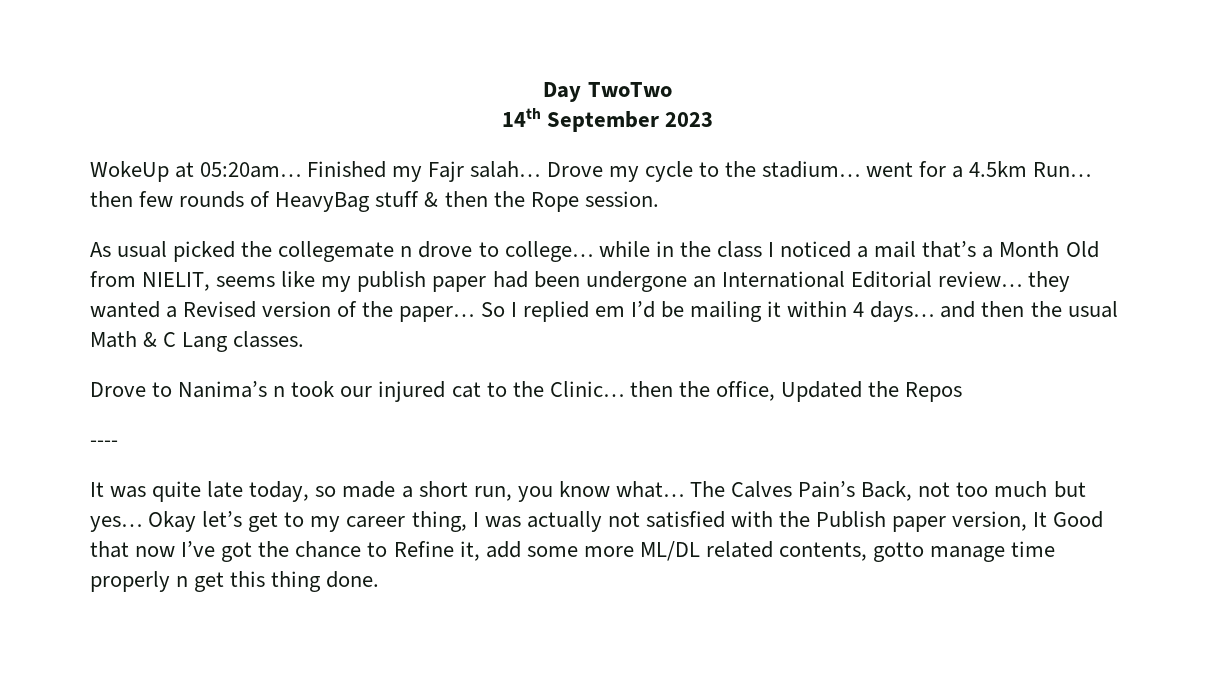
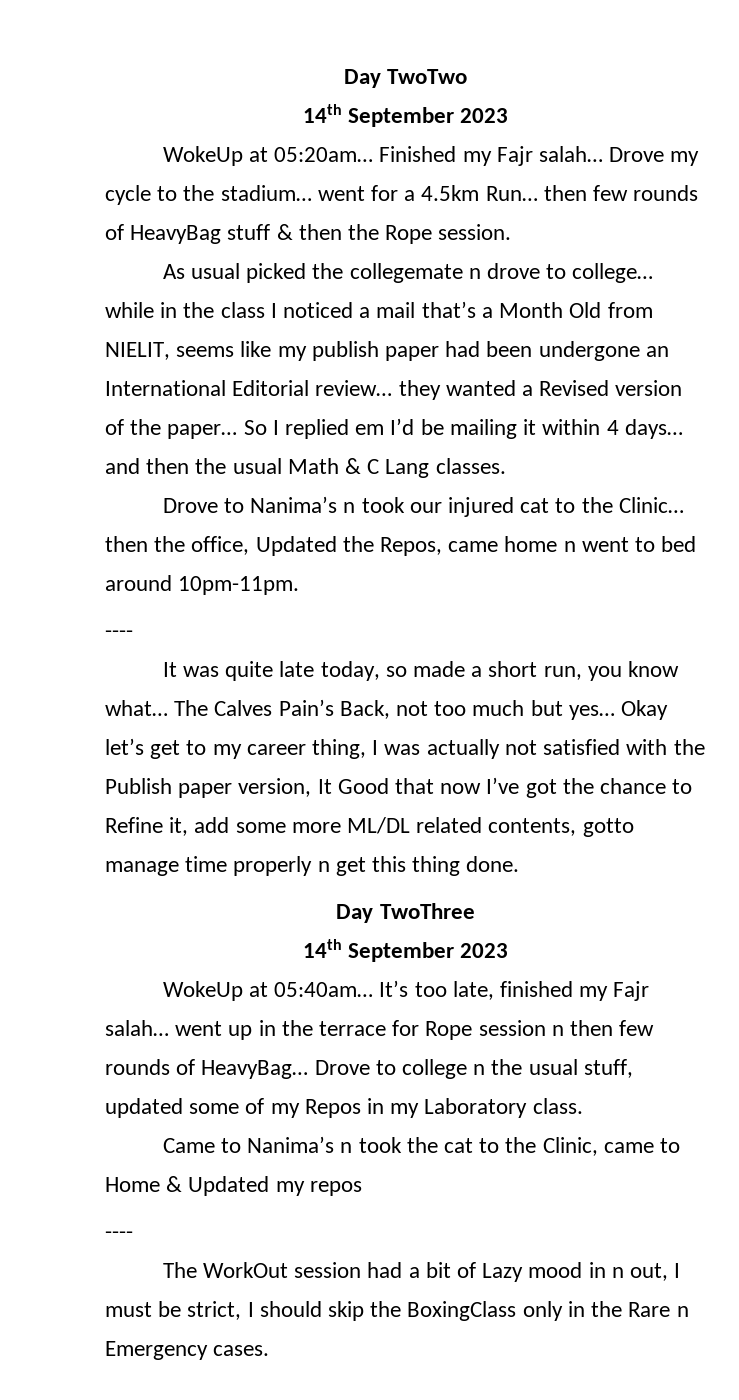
- Drove to Nanima’s n took our injured cat to the Clinic… then the office, Updated the Repos
+ Drove to Nanima’s n took our injured cat to the Clinic… then the office, Updated the Repos, came home n went to bed around 10pm-11pm.
+ Day TwoThree
+ 14th September 2023
+ WokeUp at 05:40am… It’s too late, finished my Fajr salah… went up in the terrace for Rope session n then few rounds of HeavyBag… Drove to college n the usual stuff, updated some of my Repos in my Laboratory class.
+ Came to Nanima’s n took the cat to the Clinic, came to Home & Updated my repos
+ ----
+ The WorkOut session had a bit of Lazy mood in n out, I must be strict, I should skip the BoxingClass only in the Rare n Emergency cases.

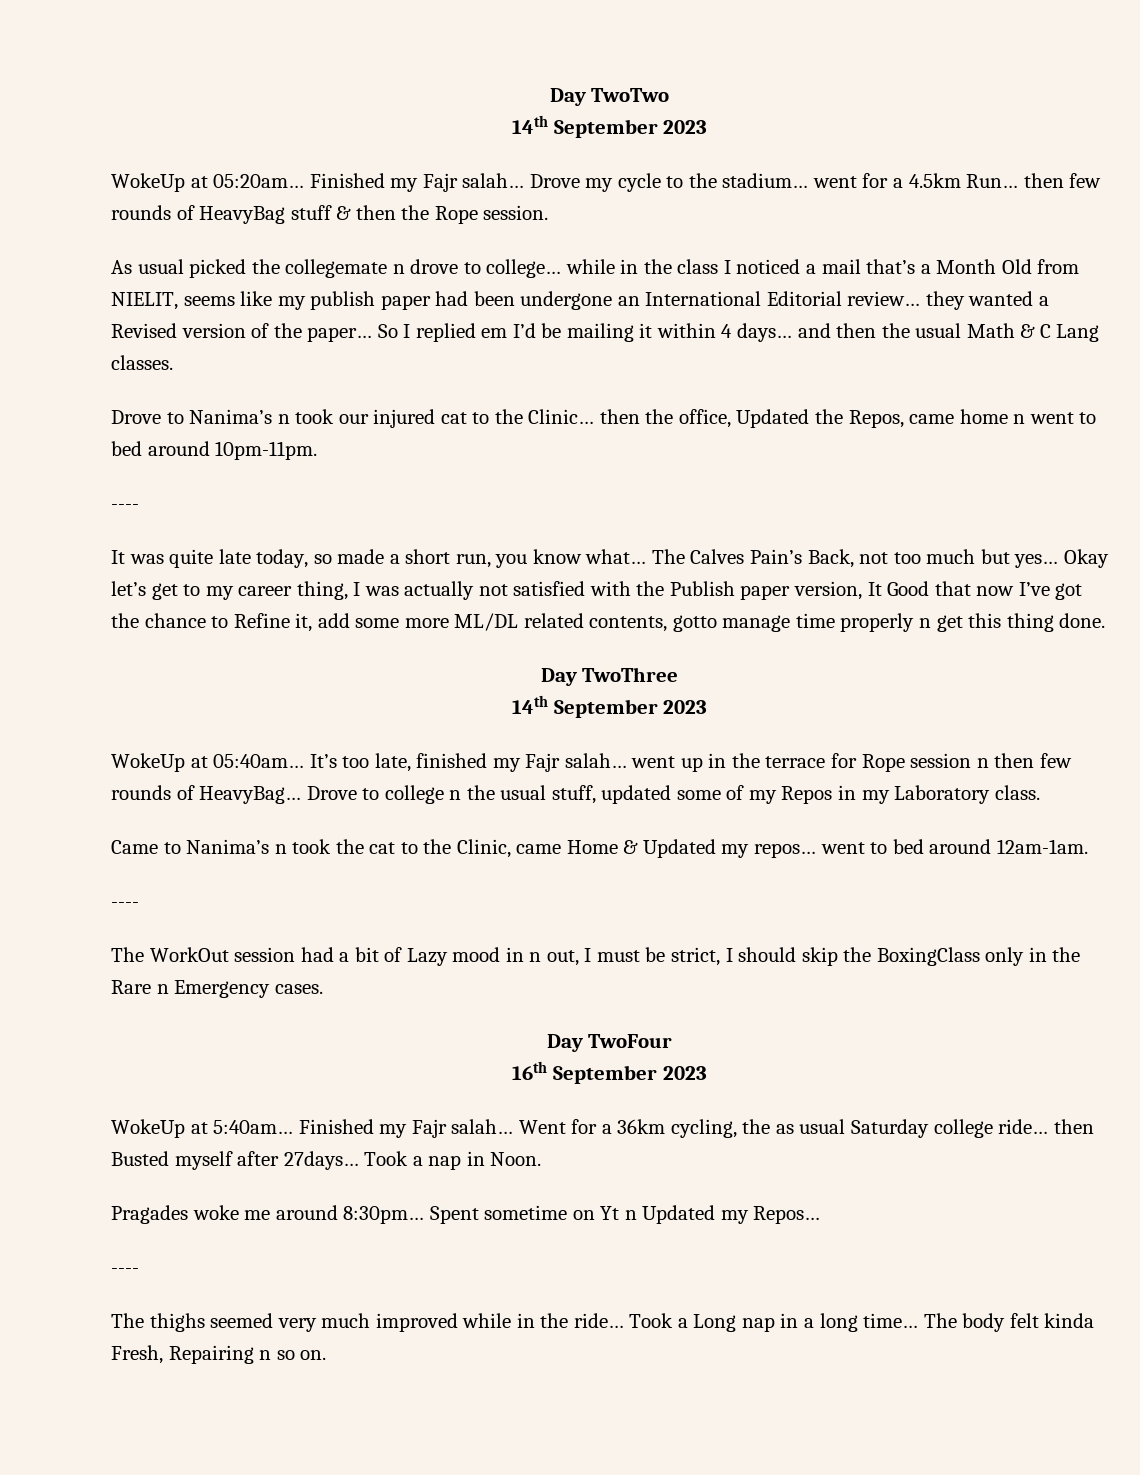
- Came to Nanima’s n took the cat to the Clinic, came to Home & Updated my repos
+ Came to Nanima’s n took the cat to the Clinic, came Home & Updated my repos… went to bed around 12am-1am.
+ Day TwoFour
+ 16th September 2023
+ WokeUp at 5:40am… Finished my Fajr salah… Went for a 36km cycling, the as usual Saturday college ride… then Busted myself after 27days… Took a nap in Noon.
+ Pragades woke me around 8:30pm… Spent sometime on Yt n Updated my Repos…
+ ----
+ The thighs seemed very much improved while in the ride… Took a Long nap in a long time… The body felt kinda Fresh, Repairing n so on.

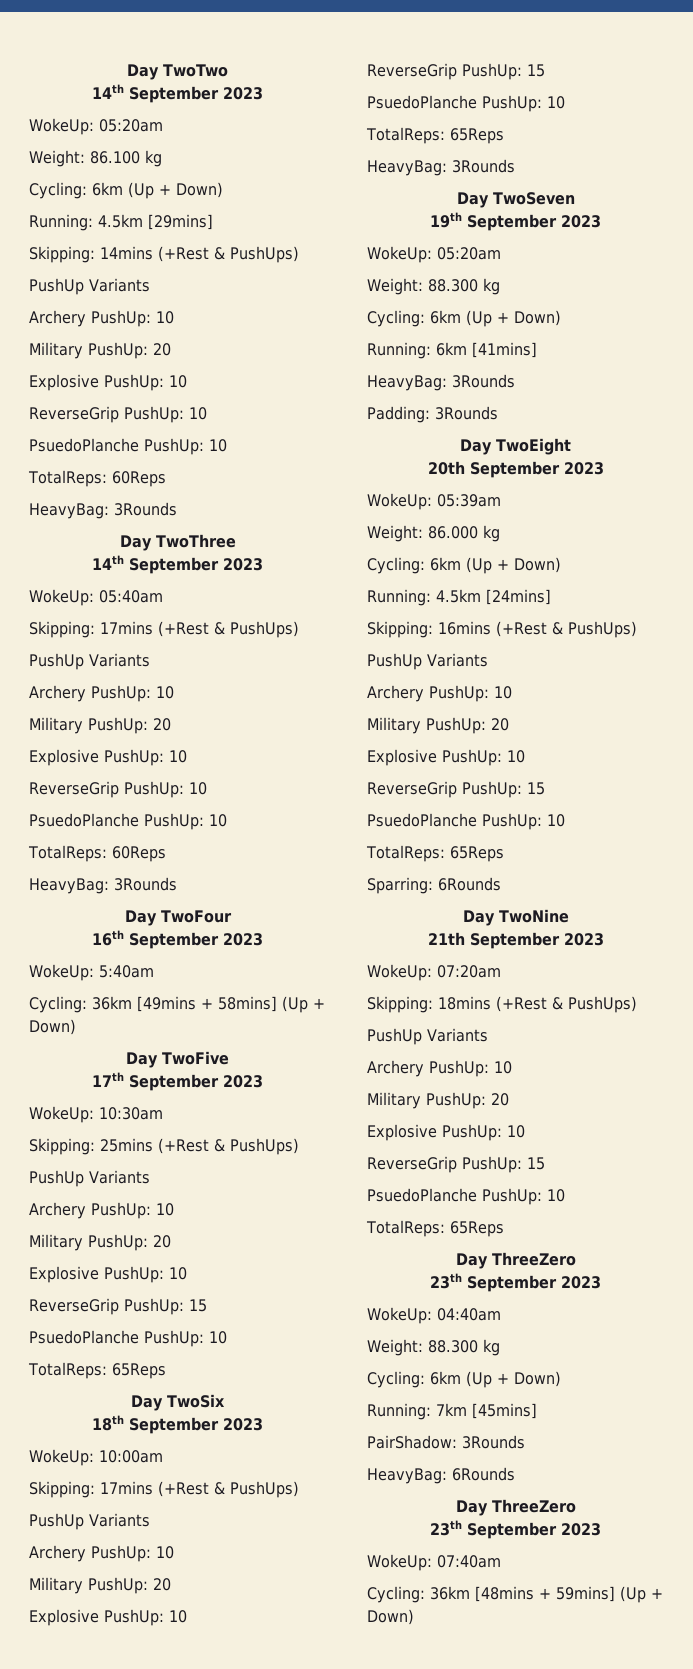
  Day TwoTwo
  14th September 2023
- WokeUp at 05:20am… Finished my Fajr salah… Drove my cycle to the stadium… went for a 4.5km Run… then few rounds of HeavyBag stuff & then the Rope session.
- As usual picked the collegemate n drove to college… while in the class I noticed a mail that’s a Month Old from NIELIT, seems like my publish paper had been undergone an International Editorial review… they wanted a Revised version of the paper… So I replied em I’d be mailing it within 4 days… and then the usual Math & C Lang classes.
- Drove to Nanima’s n took our injured cat to the Clinic… then the office, Updated the Repos, came home n went to bed around 10pm-11pm.
- ----
- It was quite late today, so made a short run, you know what… The Calves Pain’s Back, not too much but yes… Okay let’s get to my career thing, I was actually not satisfied with the Publish paper version, It Good that now I’ve got the chance to Refine it, add some more ML/DL related contents, gotto manage time properly n get this thing done.
+ WokeUp: 05:20am
+ Weight: 86.100 kg
+ Cycling: 6km (Up + Down)
+ Running: 4.5km [29mins]
+ Skipping: 14mins (+Rest & PushUps)
+ PushUp Variants
+ Archery PushUp: 10
+ Military PushUp: 20
+ Explosive PushUp: 10
+ ReverseGrip PushUp: 10
+ PsuedoPlanche PushUp: 10
+ TotalReps: 60Reps
+ HeavyBag: 3Rounds
- WokeUp at 05:40am… It’s too late, finished my Fajr salah… went up in the terrace for Rope session n then few rounds of HeavyBag… Drove to college n the usual stuff, updated some of my Repos in my Laboratory class.
- Came to Nanima’s n took the cat to the Clinic, came Home & Updated my repos… went to bed around 12am-1am.
- ----
- The WorkOut session had a bit of Lazy mood in n out, I must be strict, I should skip the BoxingClass only in the Rare n Emergency cases.
+ WokeUp: 05:40am
+ Skipping: 17mins (+Rest & PushUps)
+ PushUp Variants
+ Archery PushUp: 10
+ Military PushUp: 20
+ Explosive PushUp: 10
+ ReverseGrip PushUp: 10
+ PsuedoPlanche PushUp: 10
+ TotalReps: 60Reps
+ HeavyBag: 3Rounds
- WokeUp at 5:40am… Finished my Fajr salah… Went for a 36km cycling, the as usual Saturday college ride… then Busted myself after 27days… Took a nap in Noon.
- Pragades woke me around 8:30pm… Spent sometime on Yt n Updated my Repos…
- ----
- The thighs seemed very much improved while in the ride… Took a Long nap in a long time… The body felt kinda Fresh, Repairing n so on.
+ WokeUp: 5:40am
+ Cycling: 36km [49mins + 58mins] (Up + Down)
+ Day TwoFive
+ 17th September 2023
+ WokeUp: 10:30am
+ Skipping: 25mins (+Rest & PushUps)
+ PushUp Variants
+ Archery PushUp: 10
+ Military PushUp: 20
+ Explosive PushUp: 10
+ ReverseGrip PushUp: 15
+ PsuedoPlanche PushUp: 10
+ TotalReps: 65Reps
+ Day TwoSix
+ 18th September 2023
+ WokeUp: 10:00am
+ Skipping: 17mins (+Rest & PushUps)
+ PushUp Variants
+ Archery PushUp: 10
+ Military PushUp: 20
+ Explosive PushUp: 10
+ ReverseGrip PushUp: 15
+ PsuedoPlanche PushUp: 10
+ TotalReps: 65Reps
+ HeavyBag: 3Rounds
+ Day TwoSeven
+ 19th September 2023
+ WokeUp: 05:20am
+ Weight: 88.300 kg
+ Cycling: 6km (Up + Down)
+ Running: 6km [41mins]
+ HeavyBag: 3Rounds
+ Padding: 3Rounds
+ Day TwoEight
+ 20th September 2023
+ WokeUp: 05:39am
+ Weight: 86.000 kg
+ Cycling: 6km (Up + Down)
+ Running: 4.5km [24mins]
+ Skipping: 16mins (+Rest & PushUps)
+ PushUp Variants
+ Archery PushUp: 10
+ Military PushUp: 20
+ Explosive PushUp: 10
+ ReverseGrip PushUp: 15
+ PsuedoPlanche PushUp: 10
+ TotalReps: 65Reps
+ Sparring: 6Rounds
+ Day TwoNine
+ 21th September 2023
+ WokeUp: 07:20am
+ Skipping: 18mins (+Rest & PushUps)
+ PushUp Variants
+ Archery PushUp: 10
+ Military PushUp: 20
+ Explosive PushUp: 10
+ ReverseGrip PushUp: 15
+ PsuedoPlanche PushUp: 10
+ TotalReps: 65Reps
+ Day ThreeZero
+ 23th September 2023
+ WokeUp: 04:40am
+ Weight: 88.300 kg
+ Cycling: 6km (Up + Down)
+ Running: 7km [45mins]
+ PairShadow: 3Rounds
+ HeavyBag: 6Rounds
+ Day ThreeZero
+ 23th September 2023
+ WokeUp: 07:40am
+ Cycling: 36km [48mins + 59mins] (Up + Down)

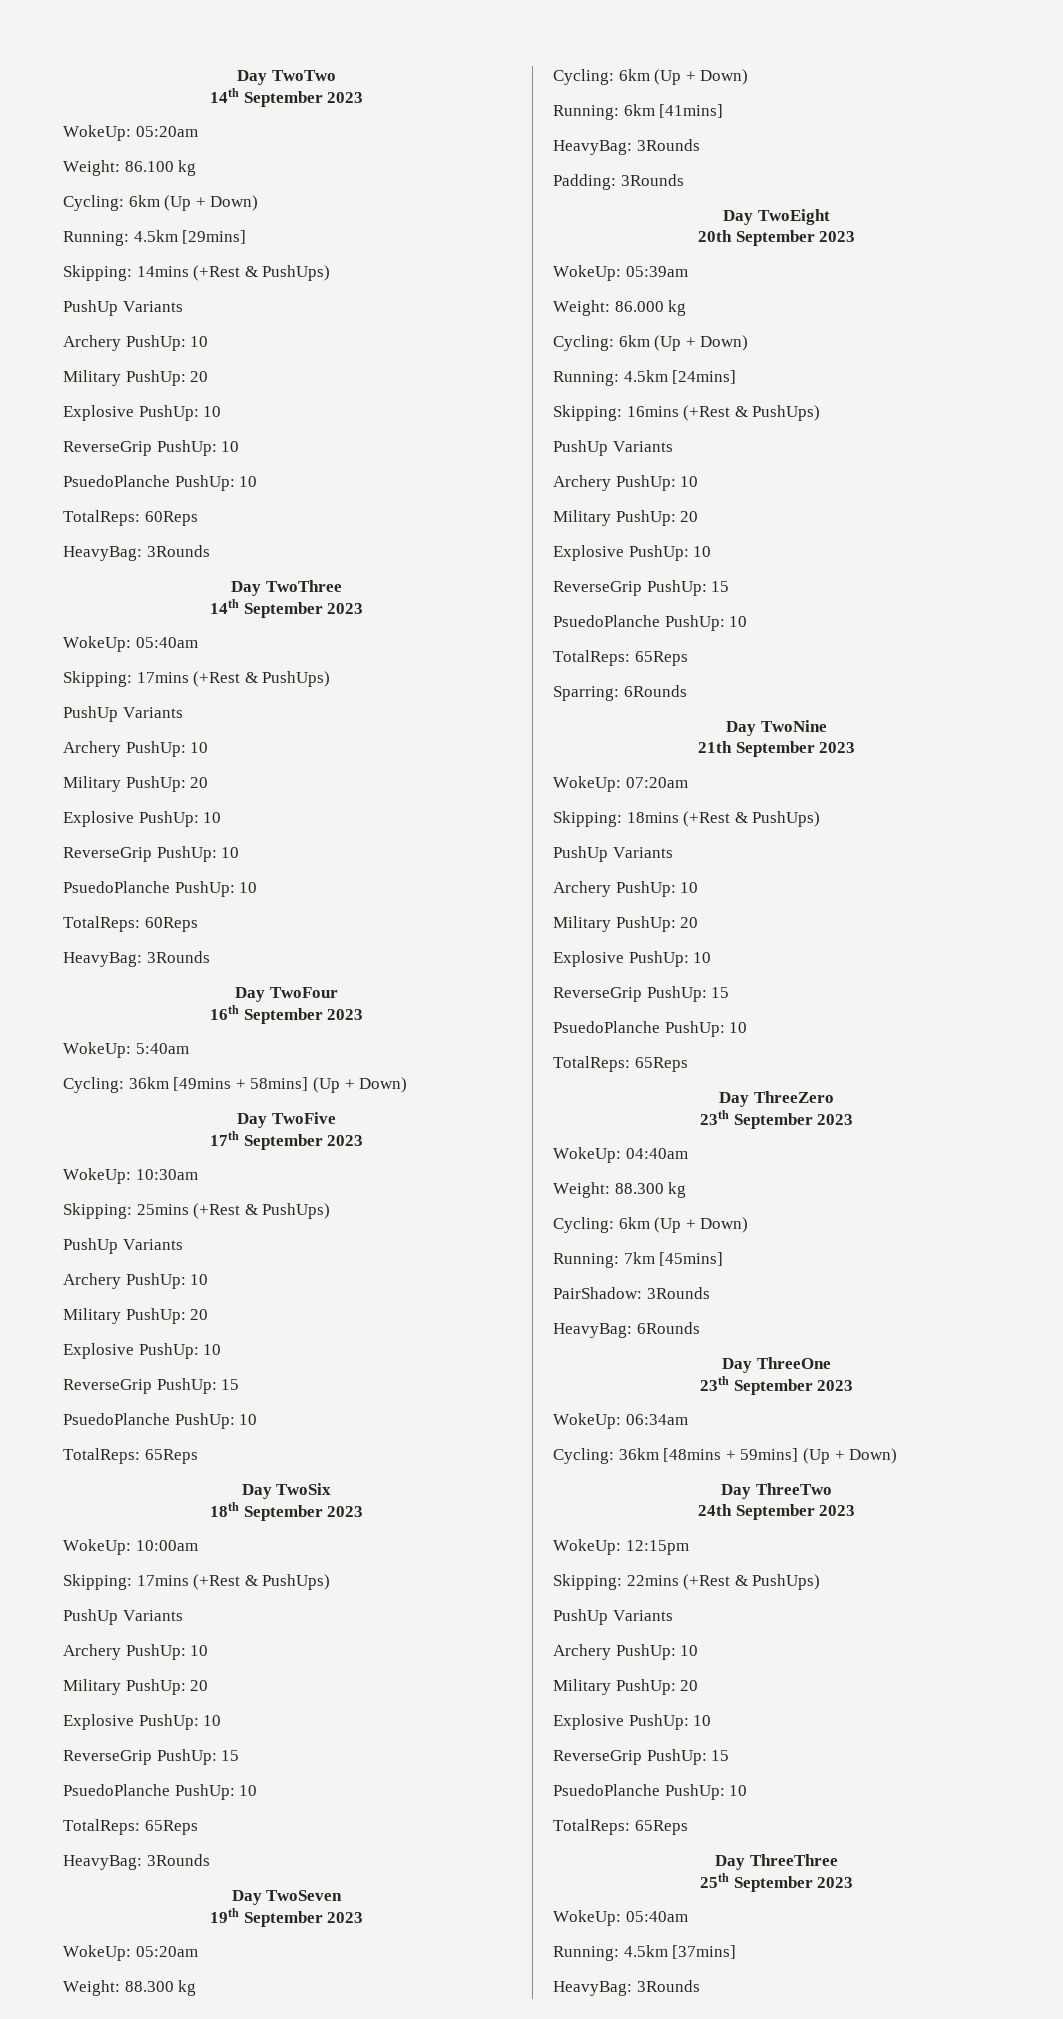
  HeavyBag: 6Rounds
- Day ThreeZero
+ Day ThreeOne
  23th September 2023
- WokeUp: 07:40am
+ WokeUp: 06:34am
+ Day ThreeTwo
+ 24th September 2023
+ WokeUp: 12:15pm
+ Skipping: 22mins (+Rest & PushUps)
+ PushUp Variants
+ Archery PushUp: 10
+ Military PushUp: 20
+ Explosive PushUp: 10
+ ReverseGrip PushUp: 15
+ PsuedoPlanche PushUp: 10
+ TotalReps: 65Reps
+ Day ThreeThree
+ 25th September 2023
+ WokeUp: 05:40am
+ Running: 4.5km [37mins]
+ HeavyBag: 3Rounds

